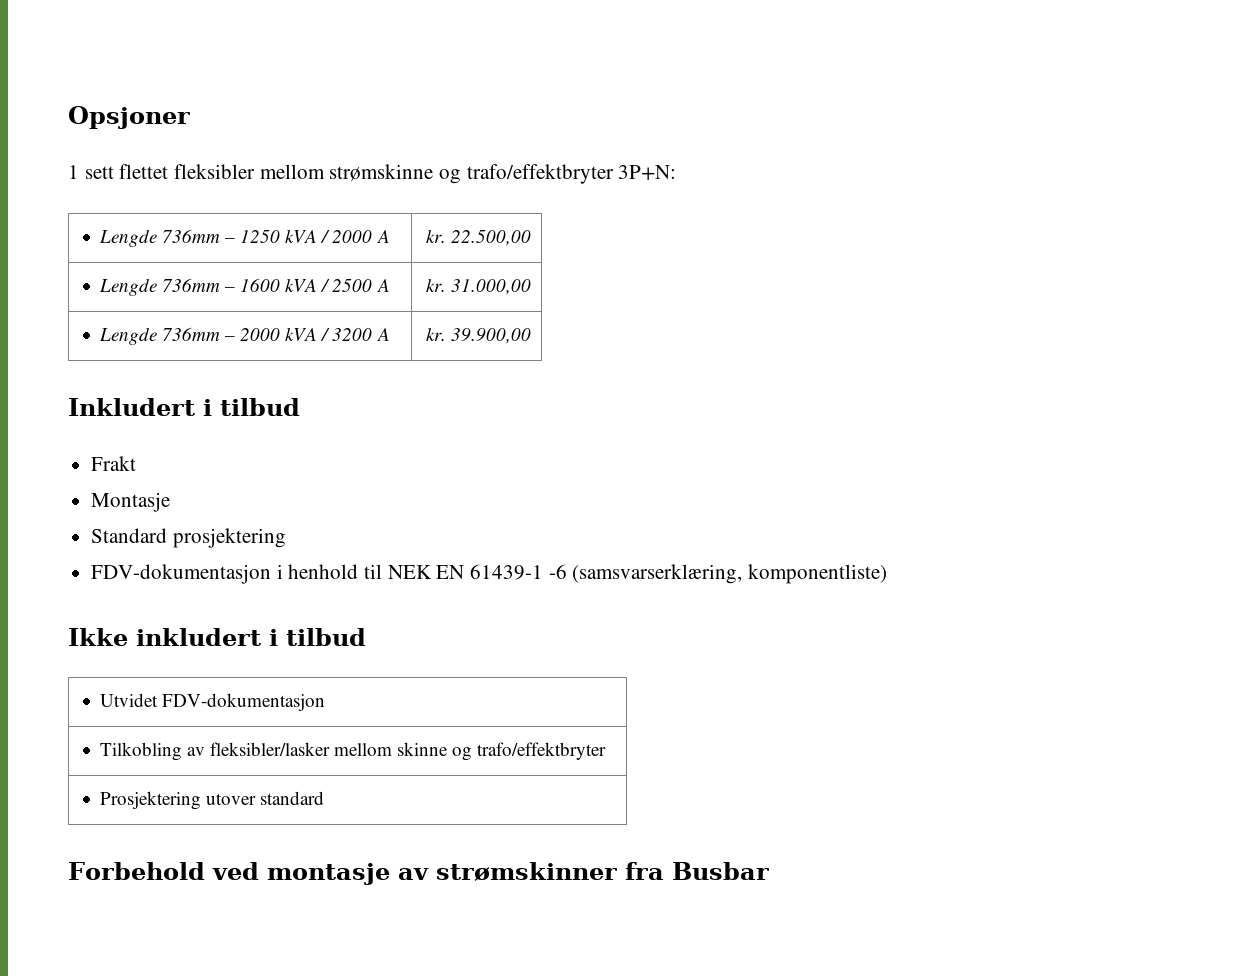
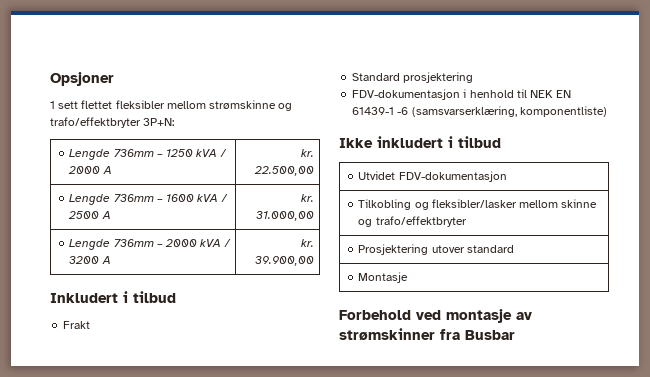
- Montasje
- Tilkobling av fleksibler/lasker mellom skinne og trafo/effektbryter
+ Tilkobling og fleksibler/lasker mellom skinne og trafo/effektbryter
+ Montasje

